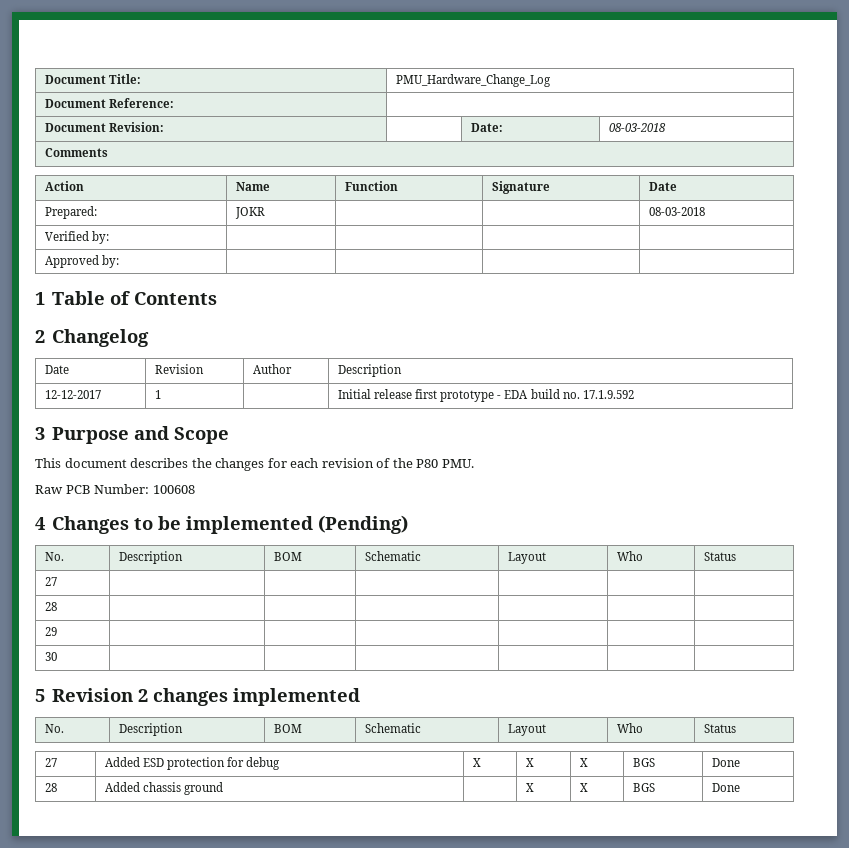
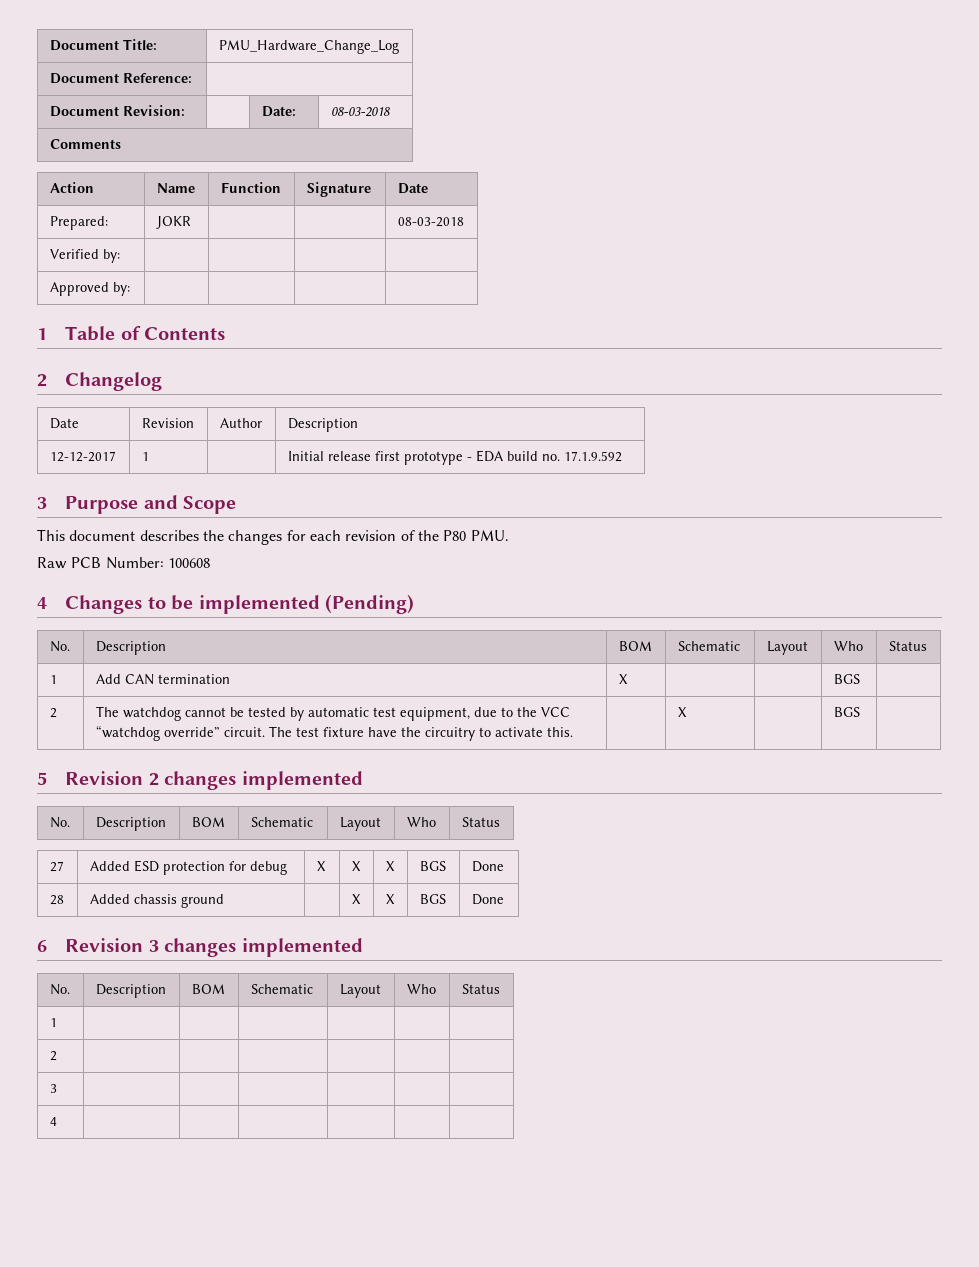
- 27 | | | | | |
- 28 | | | | | |
- 29 | | | | | |
- 30 | | | | | |
+ 1 | Add CAN termination | X | | | BGS |
+ 2 | The watchdog cannot be tested by automatic test equipment, due to the VCC “watchdog override” circuit. The test fixture have the circuitry to activate this. | | X | | BGS |
+ 6 Revision 3 changes implemented
+ No. | Description | BOM | Schematic | Layout | Who | Status
+ 1 | | | | | |
+ 2 | | | | | |
+ 3 | | | | | |
+ 4 | | | | | |

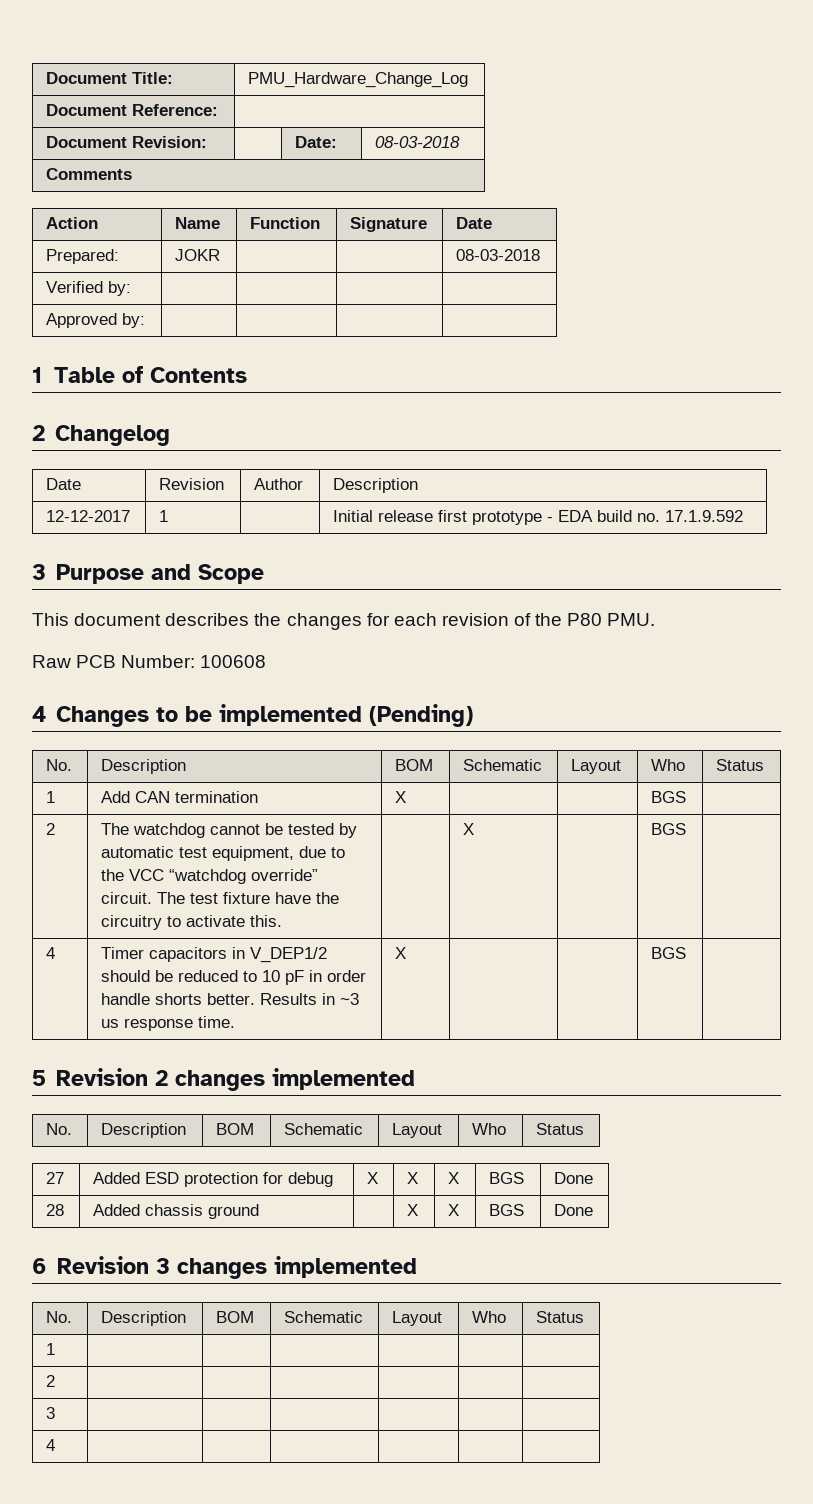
+ 4 | Timer capacitors in V_DEP1/2 should be reduced to 10 pF in order handle shorts better. Results in ~3 us response time. | X | | | BGS |

